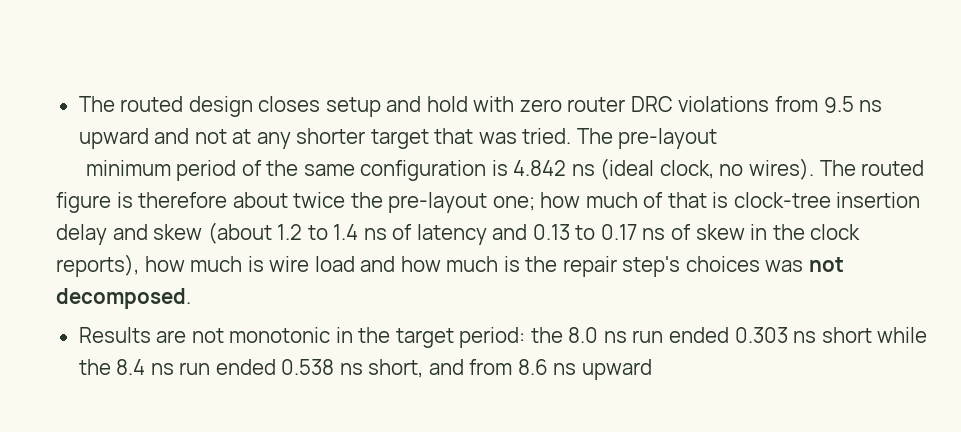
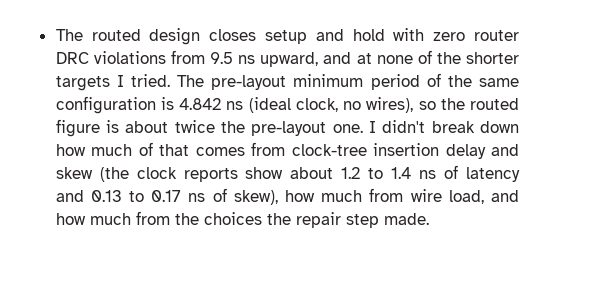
- The routed design closes setup and hold with zero router DRC violations from 9.5 ns upward and not at any shorter target that was tried.
+ The routed design closes setup and hold with zero router DRC violations from 9.5 ns upward, and at none of the shorter targets I tried.
- The pre-layout
- minimum period of the same configuration is 4.842 ns (ideal clock, no wires). The routed figure is therefore about twice the pre-layout one; how much of that is clock-tree insertion delay and skew (about 1.2 to 1.4 ns of latency and 0.13 to 0.17 ns of skew in the clock reports), how much is wire load and how much is the repair step's choices was not decomposed.
- Results are not monotonic in the target period: the 8.0 ns run ended 0.303 ns short while the 8.4 ns run ended 0.538 ns short, and from 8.6 ns upward
+ The pre-layout minimum period of the same configuration is 4.842 ns (ideal clock, no wires), so the routed figure is about twice the pre-layout one. I didn't break down how much of that comes from clock-tree insertion delay and skew (the clock reports show about 1.2 to 1.4 ns of latency and 0.13 to 0.17 ns of skew), how much from wire load, and how much from the choices the repair step made.

